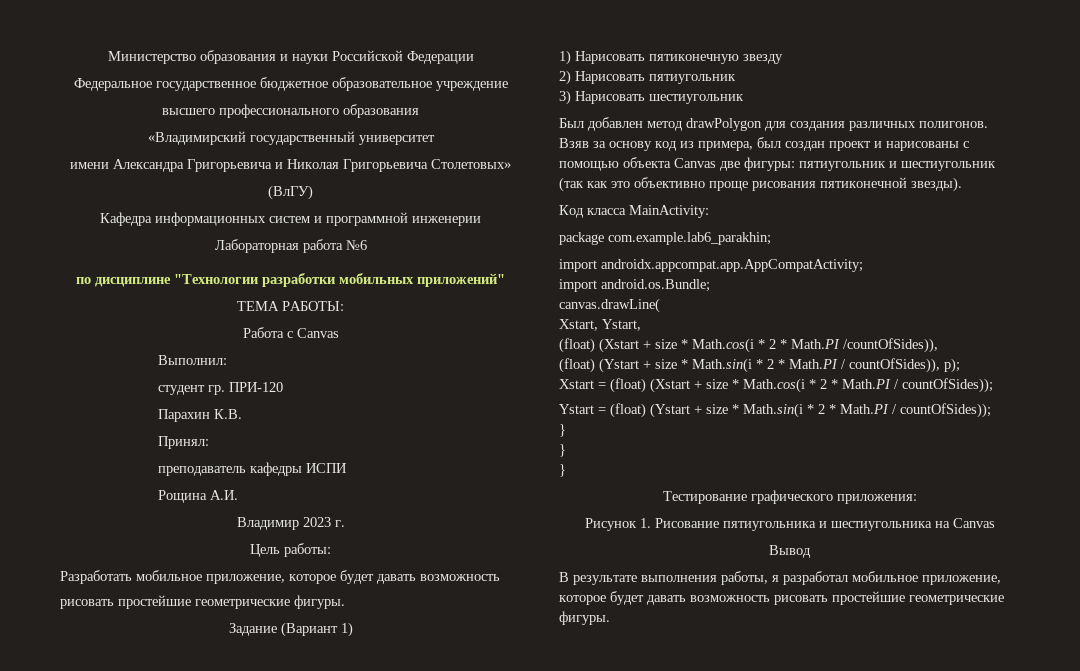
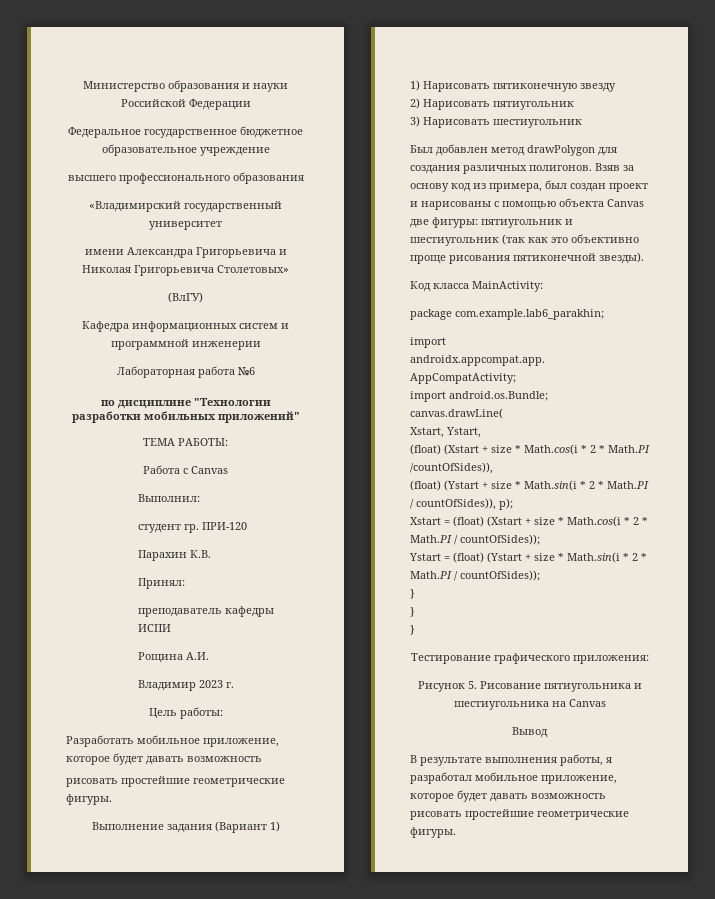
- Задание (Вариант 1)
+ Выполнение задания (Вариант 1)
- Рисунок 1. Рисование пятиугольника и шестиугольника на Canvas
+ Рисунок 5. Рисование пятиугольника и шестиугольника на Canvas

